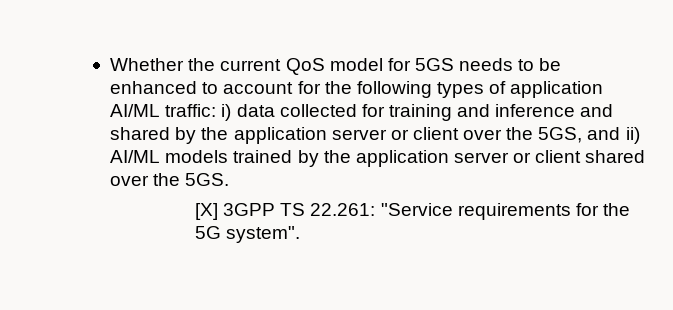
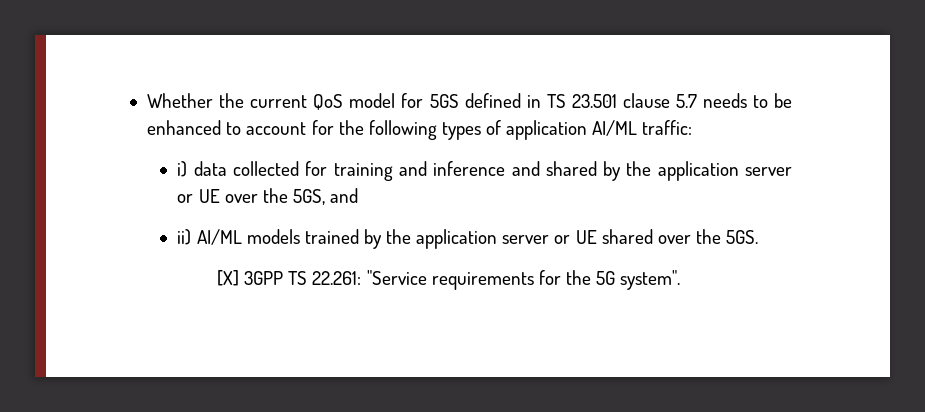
- Whether the current QoS model for 5GS needs to be enhanced to account for the following types of application AI/ML traffic: i) data collected for training and inference and shared by the application server or client over the 5GS, and ii) AI/ML models trained by the application server or client shared over the 5GS.
+ Whether the current QoS model for 5GS defined in TS 23.501 clause 5.7 needs to be enhanced to account for the following types of application AI/ML traffic:
+ i) data collected for training and inference and shared by the application server or UE over the 5GS, and
+ ii) AI/ML models trained by the application server or UE shared over the 5GS.

